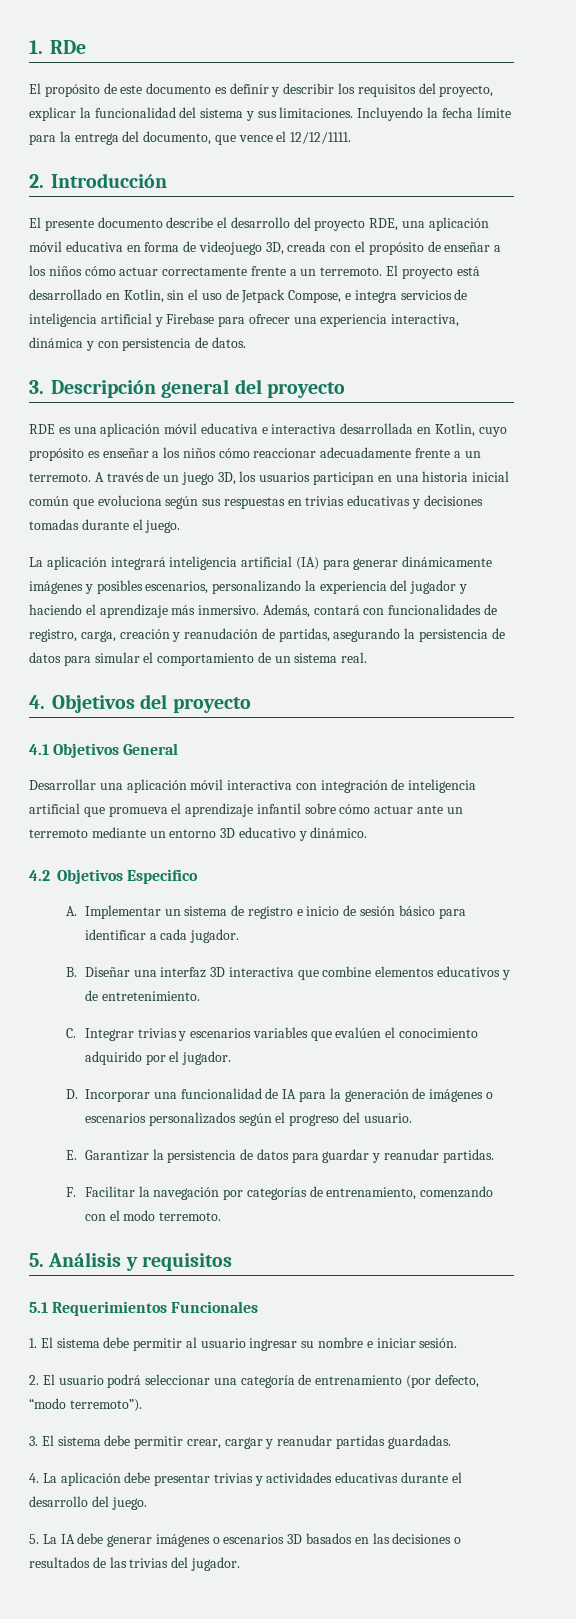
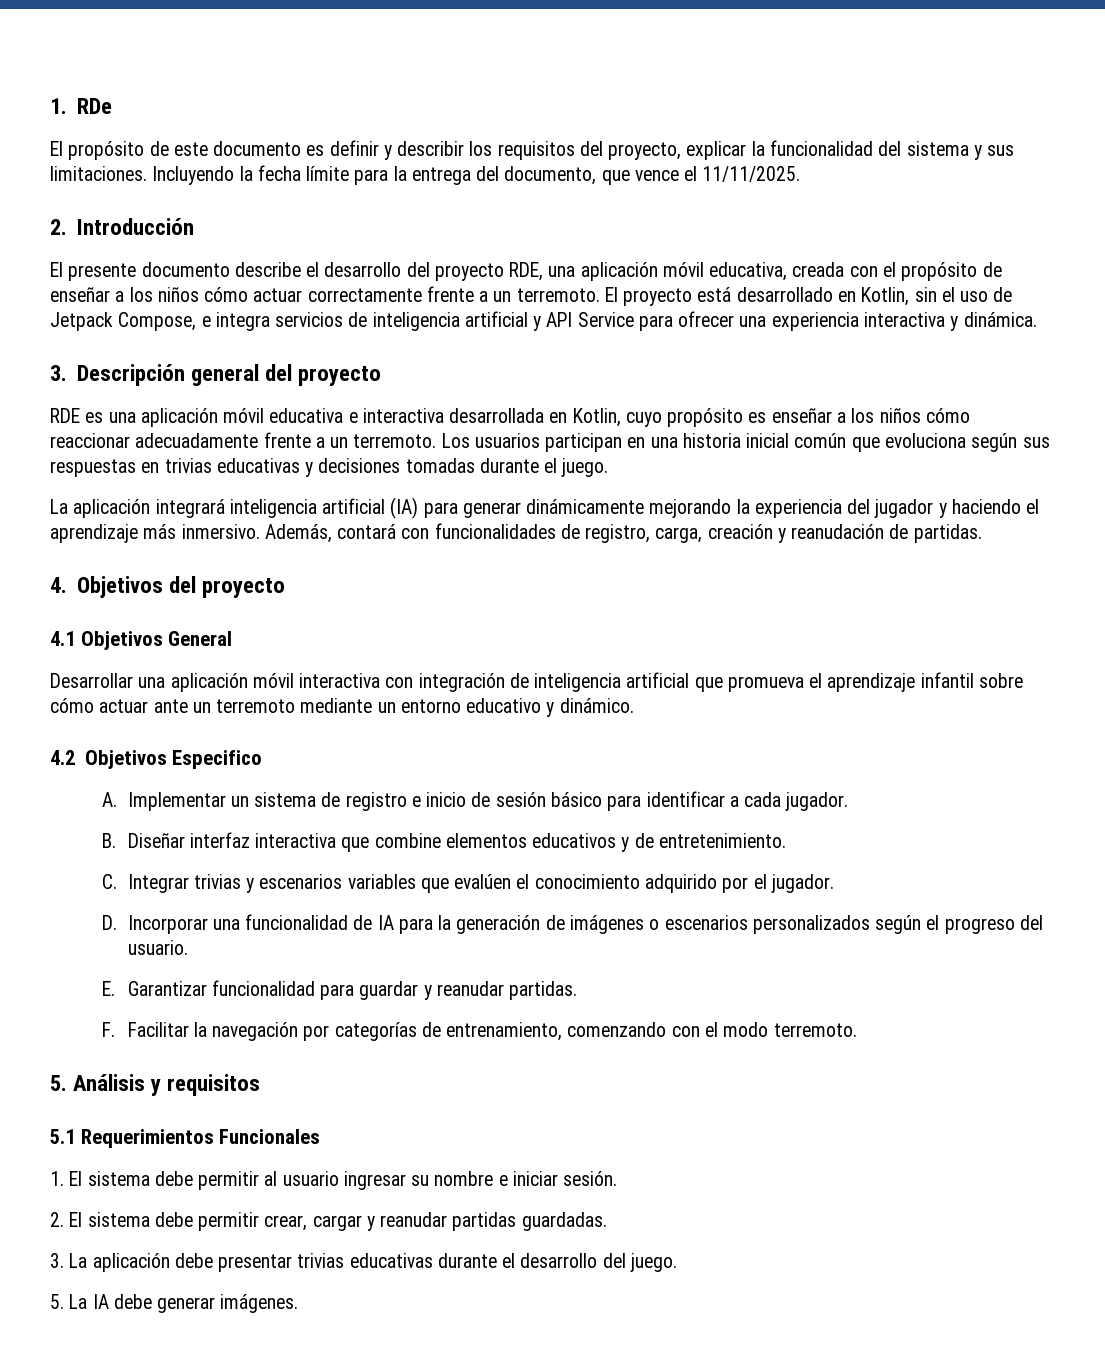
- Incluyendo la fecha límite para la entrega del documento, que vence el 12/12/1111.
+ Incluyendo la fecha límite para la entrega del documento, que vence el 11/11/2025.
- El presente documento describe el desarrollo del proyecto RDE, una aplicación móvil educativa en forma de videojuego 3D, creada con el propósito de enseñar a los niños cómo actuar correctamente frente a un terremoto.
+ El presente documento describe el desarrollo del proyecto RDE, una aplicación móvil educativa, creada con el propósito de enseñar a los niños cómo actuar correctamente frente a un terremoto.
- El proyecto está desarrollado en Kotlin, sin el uso de Jetpack Compose, e integra servicios de inteligencia artificial y Firebase para ofrecer una experiencia interactiva, dinámica y con persistencia de datos.
+ El proyecto está desarrollado en Kotlin, sin el uso de Jetpack Compose, e integra servicios de inteligencia artificial y API Service para ofrecer una experiencia interactiva y dinámica.
- A través de un juego 3D, los usuarios participan en una historia inicial común que evoluciona según sus respuestas en trivias educativas y decisiones tomadas durante el juego.
+ Los usuarios participan en una historia inicial común que evoluciona según sus respuestas en trivias educativas y decisiones tomadas durante el juego.
- La aplicación integrará inteligencia artificial (IA) para generar dinámicamente imágenes y posibles escenarios, personalizando la experiencia del jugador y haciendo el aprendizaje más inmersivo.
+ La aplicación integrará inteligencia artificial (IA) para generar dinámicamente mejorando la experiencia del jugador y haciendo el aprendizaje más inmersivo.
- Además, contará con funcionalidades de registro, carga, creación y reanudación de partidas, asegurando la persistencia de datos para simular el comportamiento de un sistema real.
+ Además, contará con funcionalidades de registro, carga, creación y reanudación de partidas.
- Desarrollar una aplicación móvil interactiva con integración de inteligencia artificial que promueva el aprendizaje infantil sobre cómo actuar ante un terremoto mediante un entorno 3D educativo y dinámico.
+ Desarrollar una aplicación móvil interactiva con integración de inteligencia artificial que promueva el aprendizaje infantil sobre cómo actuar ante un terremoto mediante un entorno educativo y dinámico.
- B. Diseñar una interfaz 3D interactiva que combine elementos educativos y de entretenimiento.
+ B. Diseñar interfaz interactiva que combine elementos educativos y de entretenimiento.
- E. Garantizar la persistencia de datos para guardar y reanudar partidas.
+ E. Garantizar funcionalidad para guardar y reanudar partidas.
- 2. El usuario podrá seleccionar una categoría de entrenamiento (por defecto, “modo terremoto”).
- 3. El sistema debe permitir crear, cargar y reanudar partidas guardadas.
+ 2. El sistema debe permitir crear, cargar y reanudar partidas guardadas.
- 4. La aplicación debe presentar trivias y actividades educativas durante el desarrollo del juego.
+ 3. La aplicación debe presentar trivias educativas durante el desarrollo del juego.
- 5. La IA debe generar imágenes o escenarios 3D basados en las decisiones o resultados de las trivias del jugador.
+ 5. La IA debe generar imágenes.

